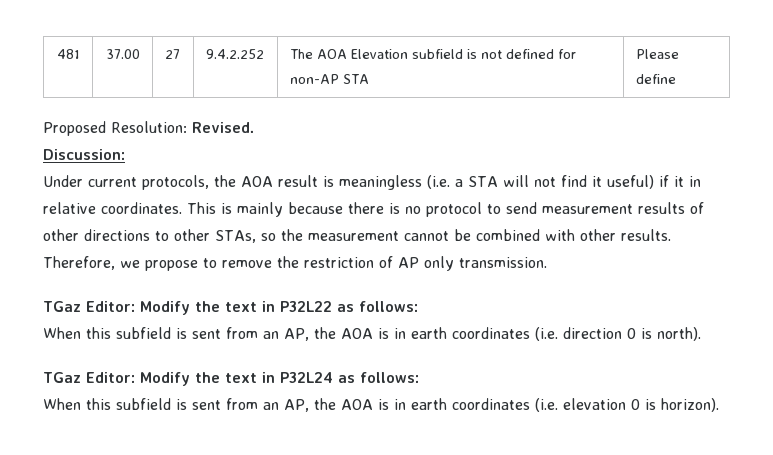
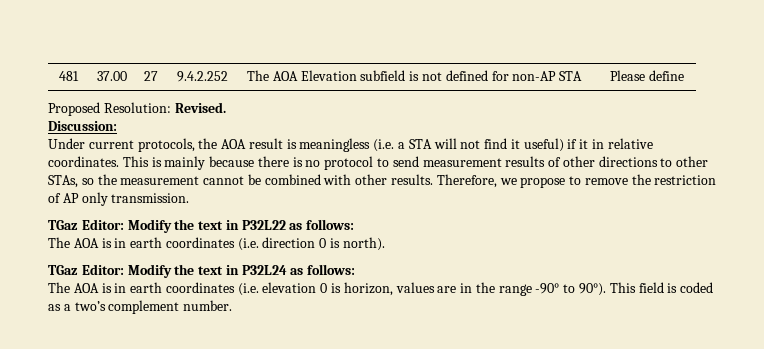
- When this subfield is sent from an AP, the AOA is in earth coordinates (i.e. direction 0 is north).
+ The AOA is in earth coordinates (i.e. direction 0 is north).
- When this subfield is sent from an AP, the AOA is in earth coordinates (i.e. elevation 0 is horizon).
+ The AOA is in earth coordinates (i.e. elevation 0 is horizon, values are in the range -90° to 90°). This field is coded as a two’s complement number.

